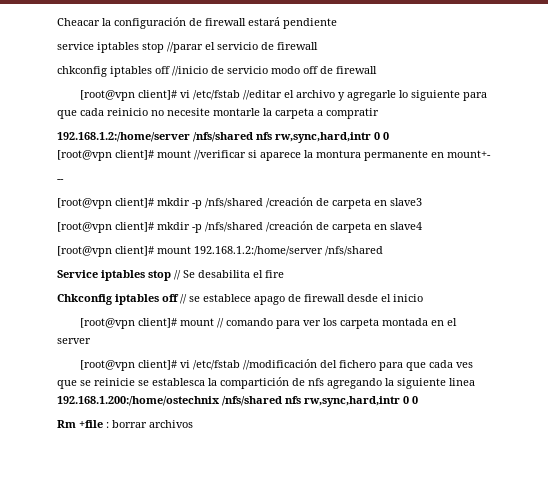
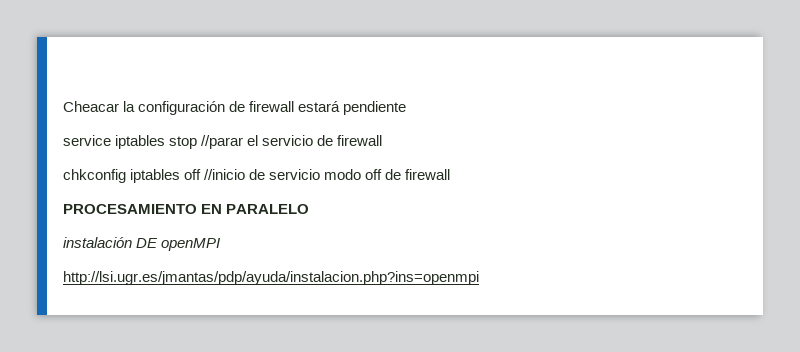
- [root@vpn client]# vi /etc/fstab //editar el archivo y agregarle lo siguiente para que cada reinicio no necesite montarle la carpeta a compratir
- 192.168.1.2:/home/server /nfs/shared nfs rw,sync,hard,intr 0 0
- [root@vpn client]# mount //verificar si aparece la montura permanente en mount+-
- --
- [root@vpn client]# mkdir -p /nfs/shared /creación de carpeta en slave3
- [root@vpn client]# mkdir -p /nfs/shared /creación de carpeta en slave4
- [root@vpn client]# mount 192.168.1.2:/home/server /nfs/shared
- Service iptables stop // Se desabilita el fire
- Chkconfig iptables off // se establece apago de firewall desde el inicio
- [root@vpn client]# mount // comando para ver los carpeta montada en el server
- [root@vpn client]# vi /etc/fstab //modificación del fichero para que cada ves que se reinicie se establesca la compartición de nfs agregando la siguiente linea 192.168.1.200:/home/ostechnix /nfs/shared nfs rw,sync,hard,intr 0 0
- Rm +file : borrar archivos
+ PROCESAMIENTO EN PARALELO
+ instalación DE openMPI
+ http://lsi.ugr.es/jmantas/pdp/ayuda/instalacion.php?ins=openmpi

